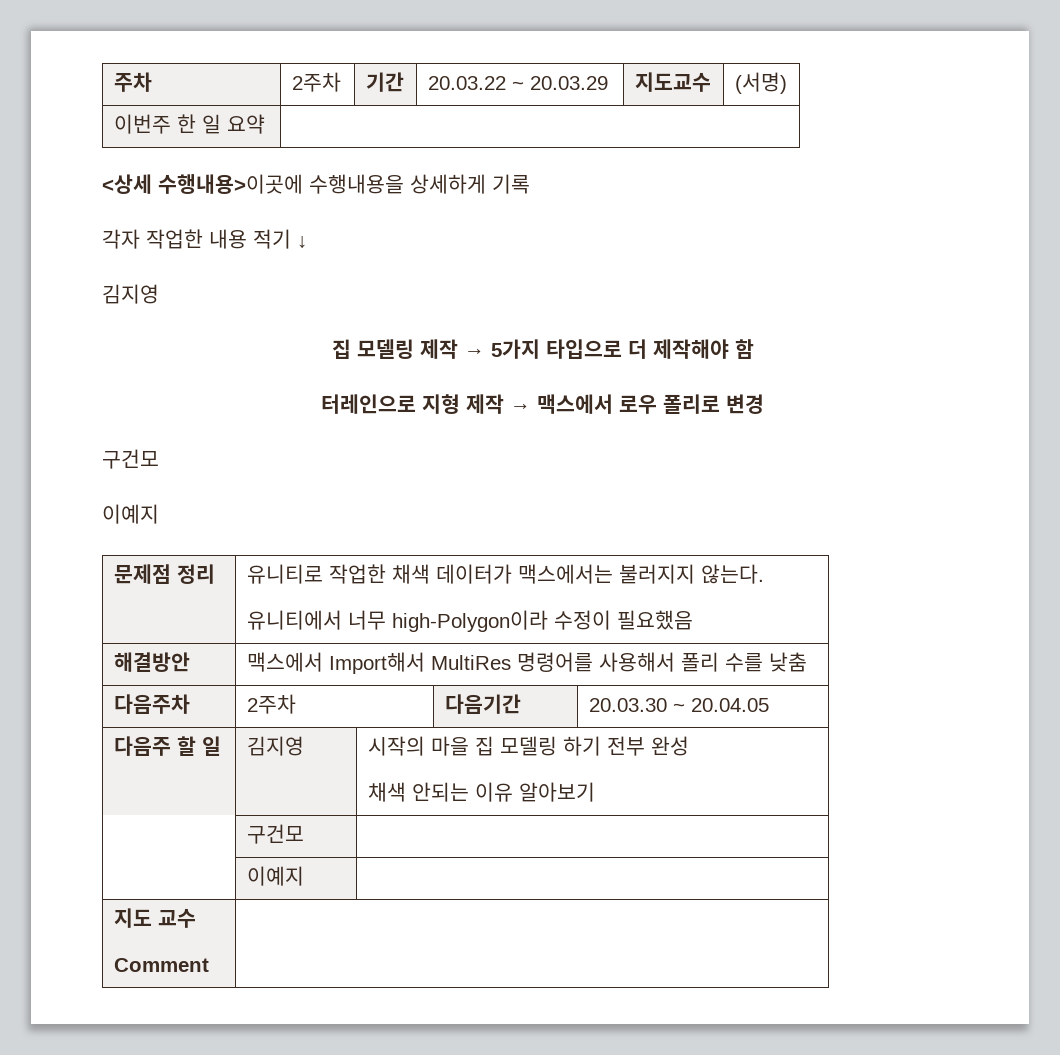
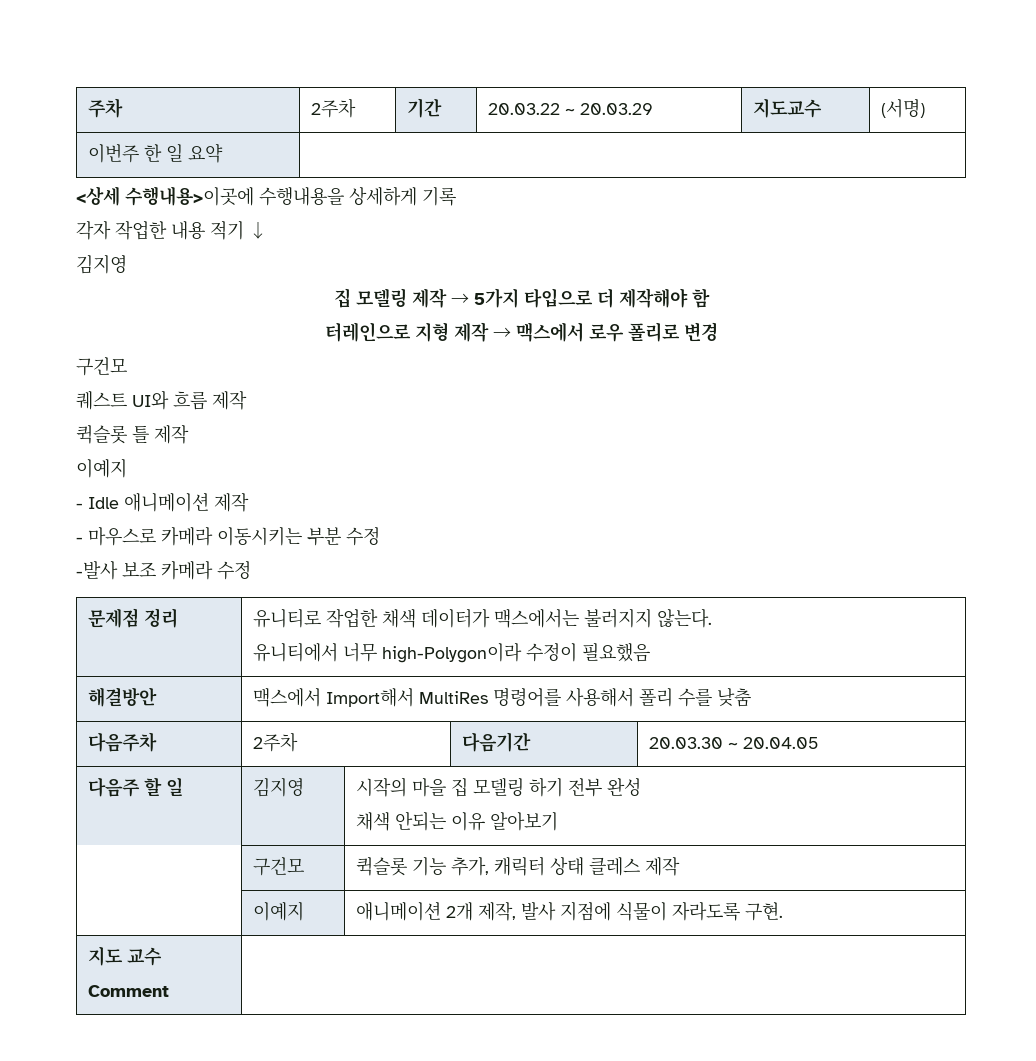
  터레인으로 지형 제작 → 맥스에서 로우 폴리로 변경
  구건모
+ 퀘스트 UI와 흐름 제작
+ 퀵슬롯 틀 제작
  이예지
+ - Idle 애니메이션 제작
+ - 마우스로 카메라 이동시키는 부분 수정
+ -발사 보조 카메라 수정
- | 구건모 |
- | 이예지 |
+ | 구건모 | 퀵슬롯 기능 추가, 캐릭터 상태 클레스 제작
+ | 이예지 | 애니메이션 2개 제작, 발사 지점에 식물이 자라도록 구현.

